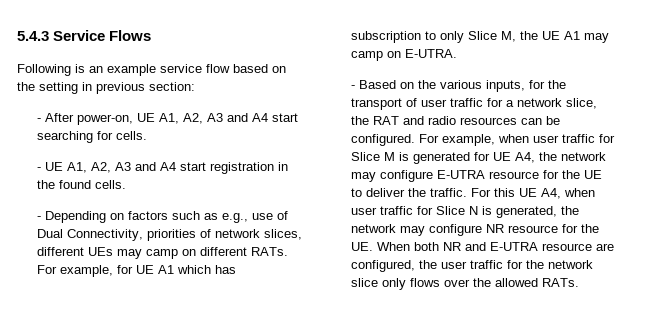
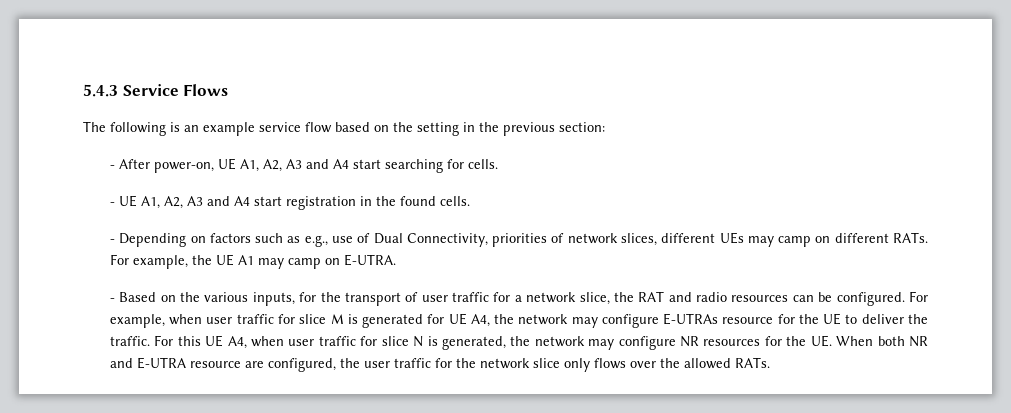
- Following is an example service flow based on the setting in previous section:
+ The following is an example service flow based on the setting in the previous section:
- For example, for UE A1 which has subscription to only Slice M, the UE A1 may camp on E-UTRA.
+ For example, the UE A1 may camp on E-UTRA.
- For example, when user traffic for Slice M is generated for UE A4, the network may configure E-UTRA resource for the UE to deliver the traffic.
+ For example, when user traffic for slice M is generated for UE A4, the network may configure E-UTRAs resource for the UE to deliver the traffic.
- For this UE A4, when user traffic for Slice N is generated, the network may configure NR resource for the UE. When both NR and E-UTRA resource are configured, the user traffic for the network slice only flows over the allowed RATs.
+ For this UE A4, when user traffic for slice N is generated, the network may configure NR resources for the UE. When both NR and E-UTRA resource are configured, the user traffic for the network slice only flows over the allowed RATs.

